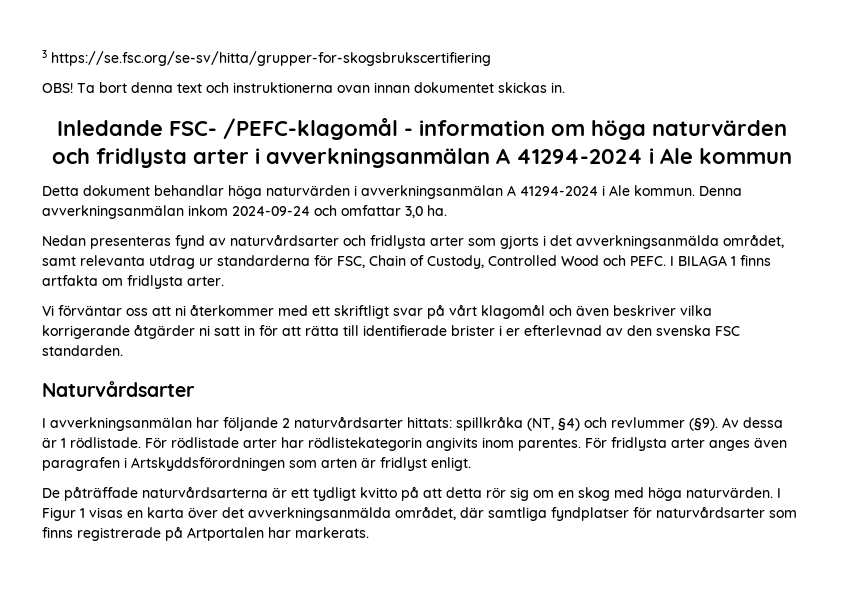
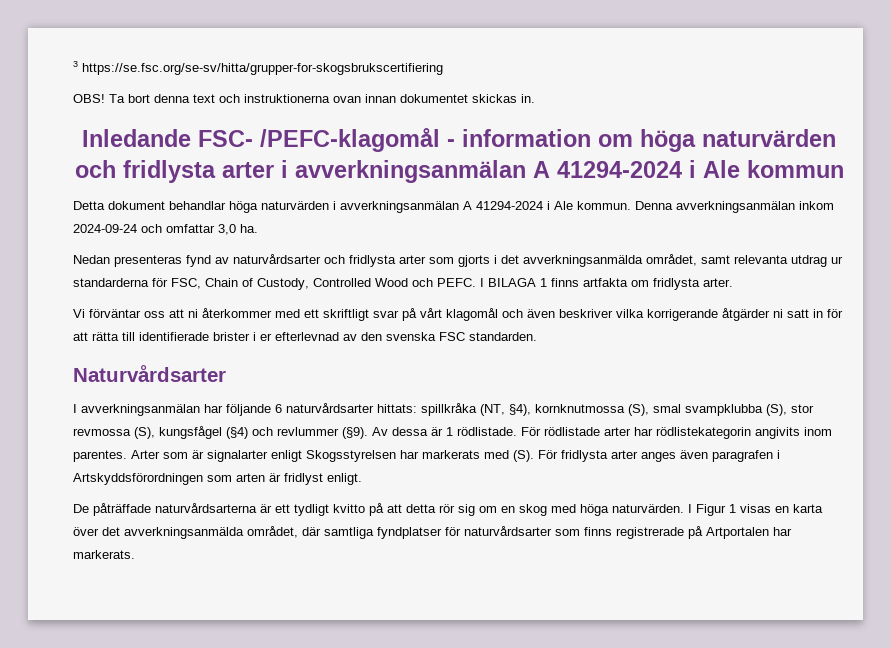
- I avverkningsanmälan har följande 2 naturvårdsarter hittats: spillkråka (NT, §4) och revlummer (§9).
+ I avverkningsanmälan har följande 6 naturvårdsarter hittats: spillkråka (NT, §4), kornknutmossa (S), smal svampklubba (S), stor revmossa (S), kungsfågel (§4) och revlummer (§9).
- För fridlysta arter anges även paragrafen i Artskyddsförordningen som arten är fridlyst enligt.
+ Arter som är signalarter enligt Skogsstyrelsen har markerats med (S). För fridlysta arter anges även paragrafen i Artskyddsförordningen som arten är fridlyst enligt.

